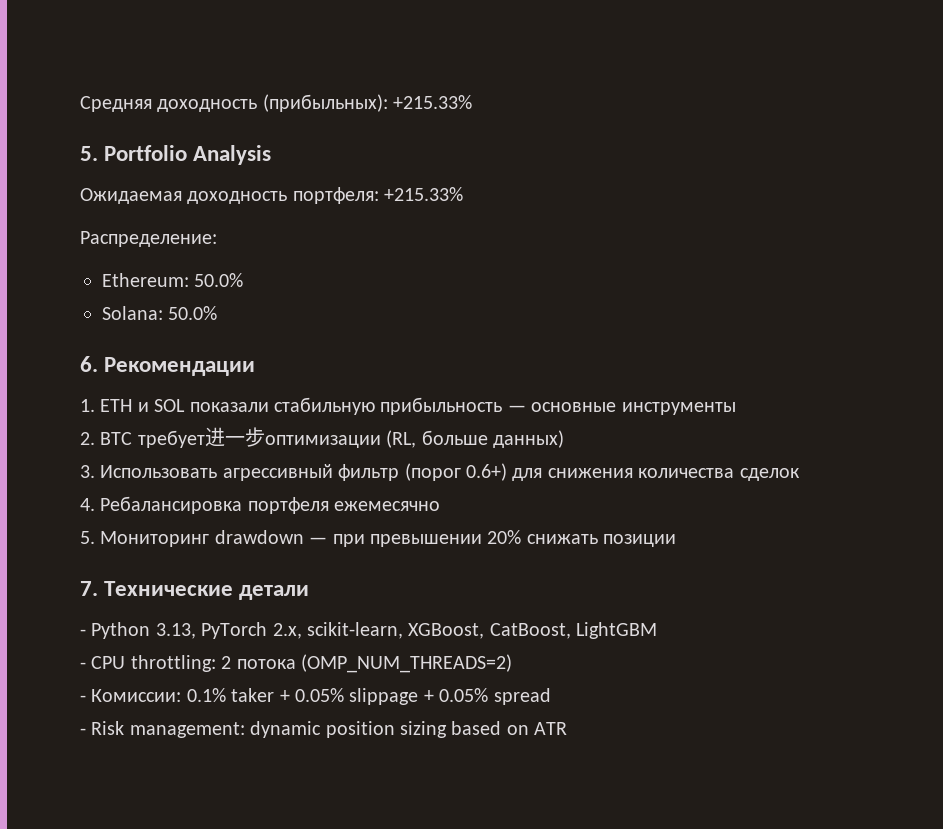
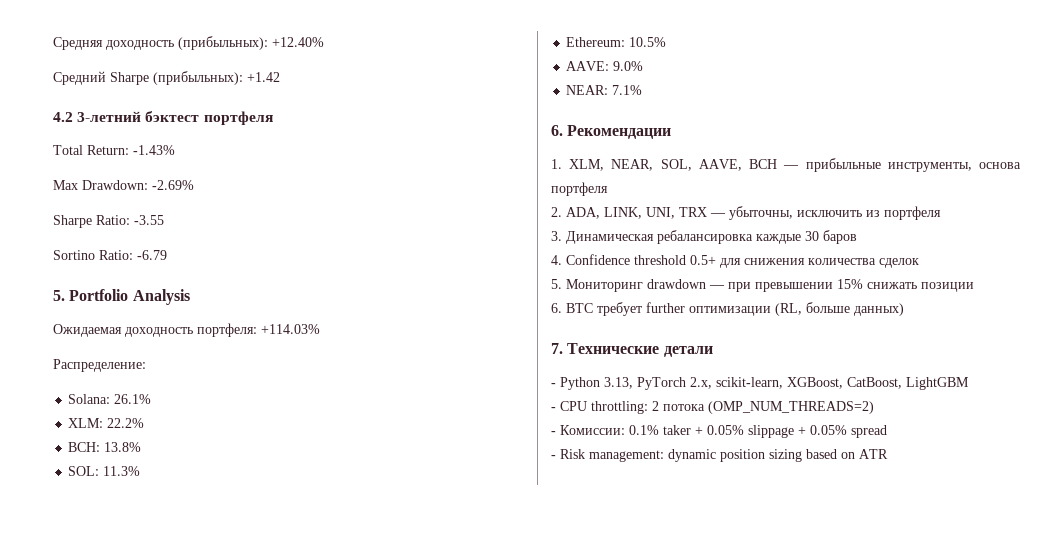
- Средняя доходность (прибыльных): +215.33%
+ Средняя доходность (прибыльных): +12.40%
+ Средний Sharpe (прибыльных): +1.42
+ 4.2 3-летний бэктест портфеля
+ Total Return: -1.43%
+ Max Drawdown: -2.69%
+ Sharpe Ratio: -3.55
+ Sortino Ratio: -6.79
- Ожидаемая доходность портфеля: +215.33%
+ Ожидаемая доходность портфеля: +114.03%
- Ethereum: 50.0%
- Solana: 50.0%
+ Solana: 26.1%
+ XLM: 22.2%
+ BCH: 13.8%
+ SOL: 11.3%
+ Ethereum: 10.5%
+ AAVE: 9.0%
+ NEAR: 7.1%
  6. Рекомендации
- 1. ETH и SOL показали стабильную прибыльность — основные инструменты
- 2. BTC требует进一步оптимизации (RL, больше данных)
- 3. Использовать агрессивный фильтр (порог 0.6+) для снижения количества сделок
+ 1. XLM, NEAR, SOL, AAVE, BCH — прибыльные инструменты, основа портфеля
+ 2. ADA, LINK, UNI, TRX — убыточны, исключить из портфеля
+ 3. Динамическая ребалансировка каждые 30 баров
+ 4. Confidence threshold 0.5+ для снижения количества сделок
- 4. Ребалансировка портфеля ежемесячно
- 5. Мониторинг drawdown — при превышении 20% снижать позиции
+ 5. Мониторинг drawdown — при превышении 15% снижать позиции
+ 6. BTC требует further оптимизации (RL, больше данных)

